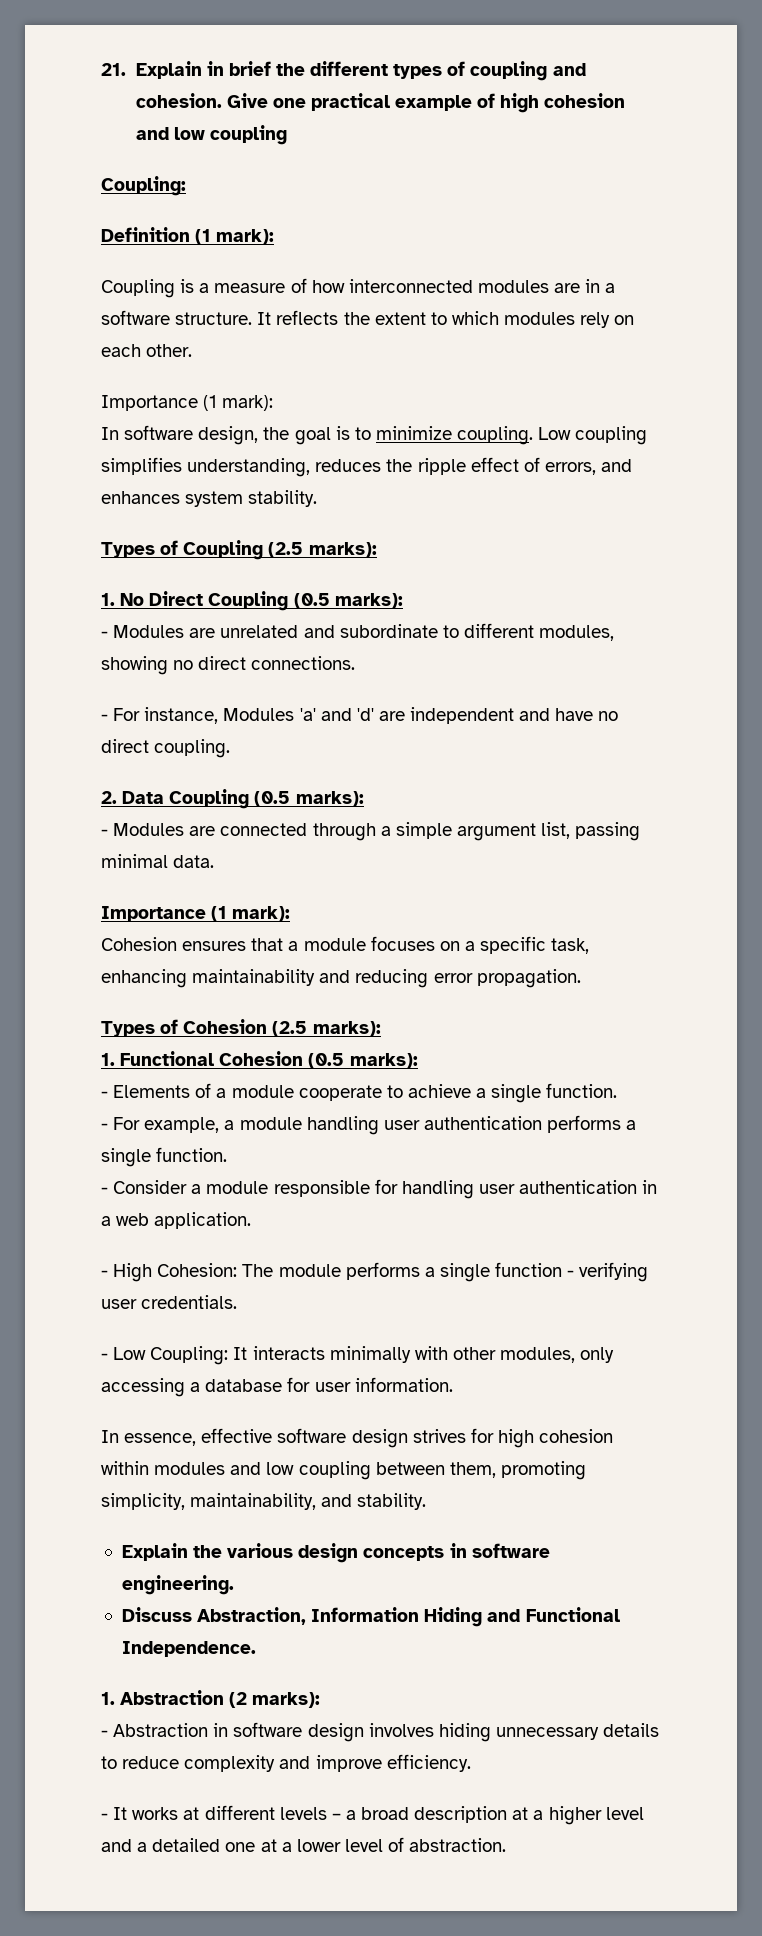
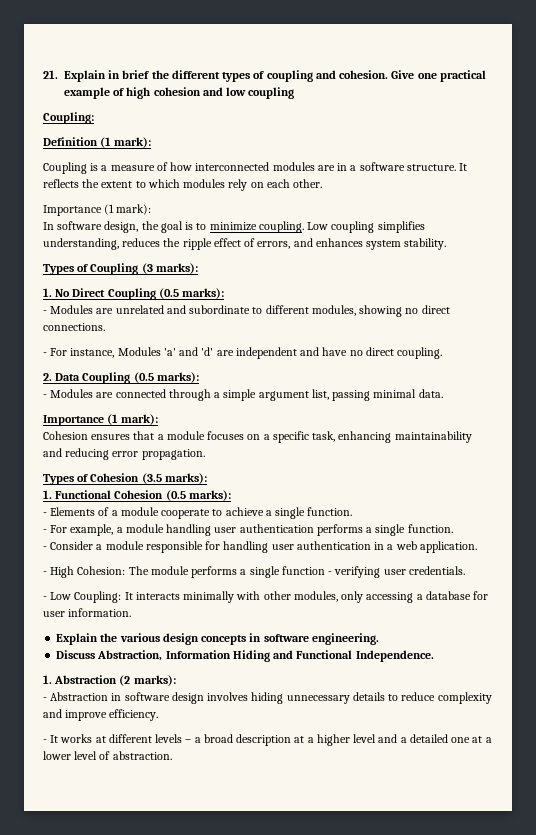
- Types of Coupling (2.5 marks):
+ Types of Coupling (3 marks):
- Types of Cohesion (2.5 marks):
+ Types of Cohesion (3.5 marks):
- In essence, effective software design strives for high cohesion within modules and low coupling between them, promoting simplicity, maintainability, and stability.

